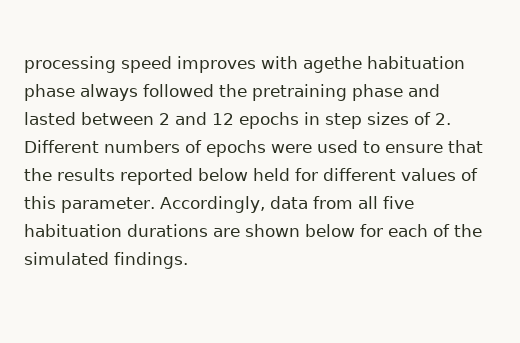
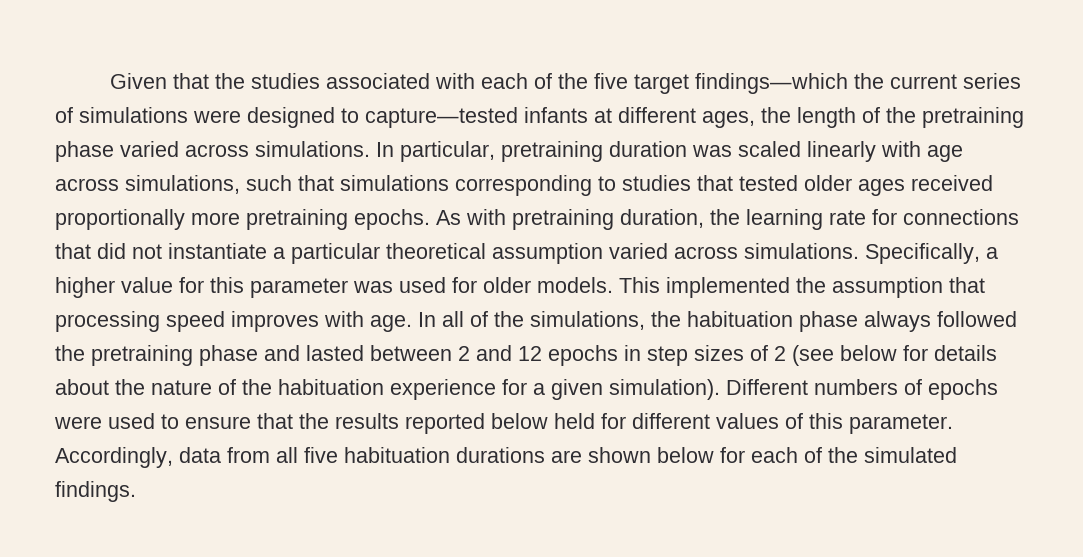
- processing speed improves with agethe habituation phase always followed the pretraining phase and lasted between 2 and 12 epochs in step sizes of 2. Different numbers of epochs were used to ensure that the results reported below held for different values of this parameter.
+ Given that the studies associated with each of the five target findings—which the current series of simulations were designed to capture—tested infants at different ages, the length of the pretraining phase varied across simulations. In particular, pretraining duration was scaled linearly with age across simulations, such that simulations corresponding to studies that tested older ages received proportionally more pretraining epochs. As with pretraining duration, the learning rate for connections that did not instantiate a particular theoretical assumption varied across simulations. Specifically, a higher value for this parameter was used for older models. This implemented the assumption that processing speed improves with age. In all of the simulations, the habituation phase always followed the pretraining phase and lasted between 2 and 12 epochs in step sizes of 2 (see below for details about the nature of the habituation experience for a given simulation). Different numbers of epochs were used to ensure that the results reported below held for different values of this parameter.

